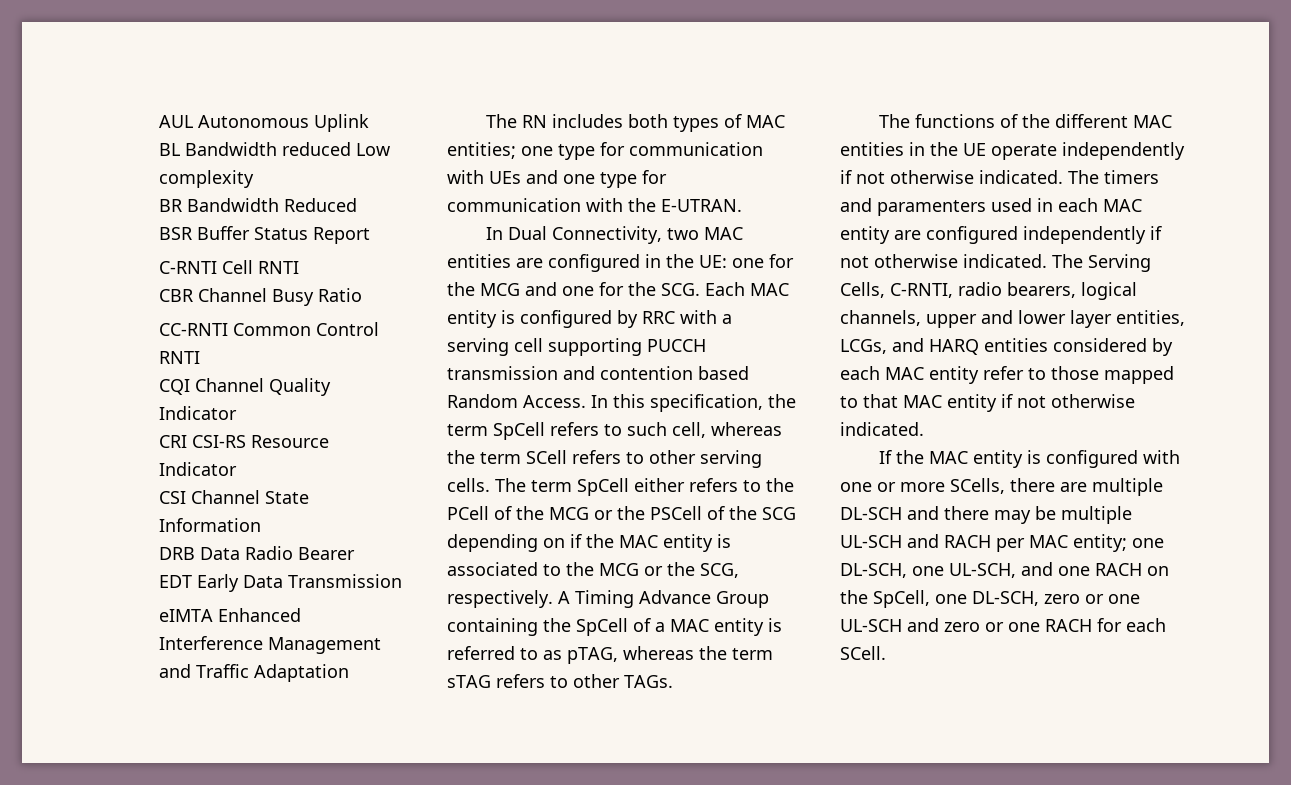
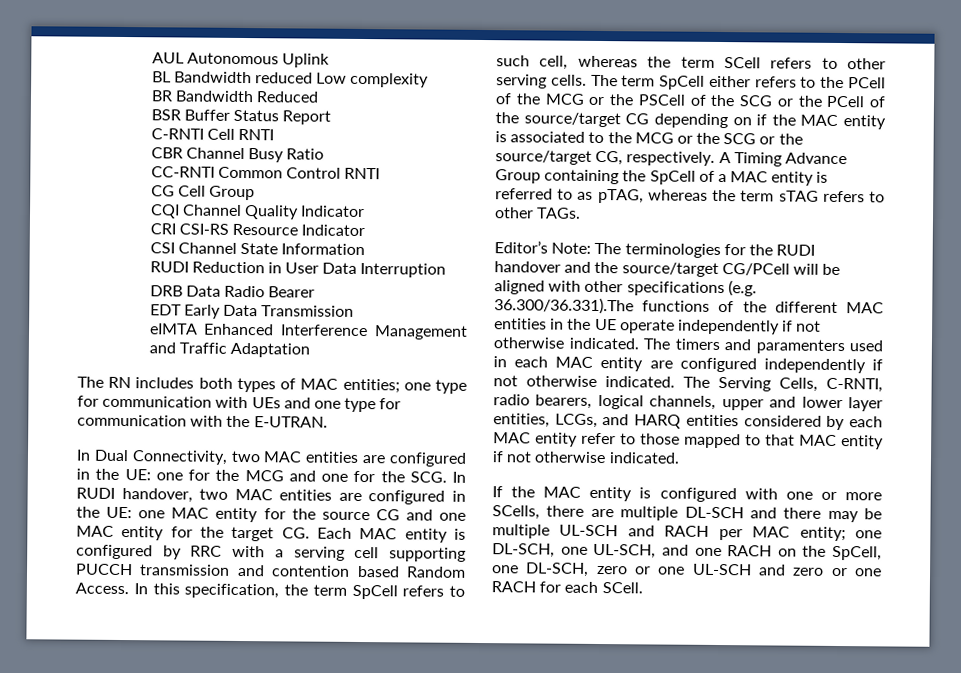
+ CG Cell Group
+ RUDI Reduction in User Data Interruption
- In Dual Connectivity, two MAC entities are configured in the UE: one for the MCG and one for the SCG. Each MAC entity is configured by RRC with a serving cell supporting PUCCH transmission and contention based Random Access.
+ In Dual Connectivity, two MAC entities are configured in the UE: one for the MCG and one for the SCG. In RUDI handover, two MAC entities are configured in the UE: one MAC entity for the source CG and one MAC entity for the target CG. Each MAC entity is configured by RRC with a serving cell supporting PUCCH transmission and contention based Random Access.
- The term SpCell either refers to the PCell of the MCG or the PSCell of the SCG depending on if the MAC entity is associated to the MCG or the SCG, respectively.
+ The term SpCell either refers to the PCell of the MCG or the PSCell of the SCG or the PCell of the source/target CG depending on if the MAC entity is associated to the MCG or the SCG or the source/target CG, respectively.
- The functions of the different MAC entities in the UE operate independently if not otherwise indicated.
+ Editor’s Note: The terminologies for the RUDI handover and the source/target CG/PCell will be aligned with other specifications (e.g. 36.300/36.331).The functions of the different MAC entities in the UE operate independently if not otherwise indicated.

